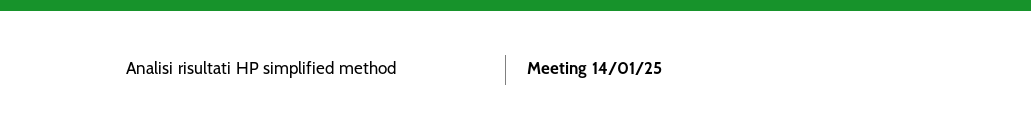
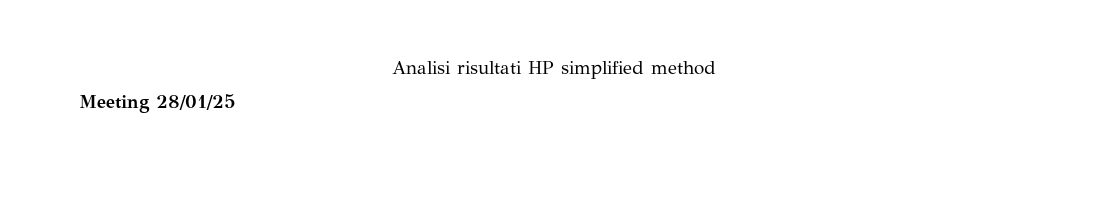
- Meeting 14/01/25
+ Meeting 28/01/25

